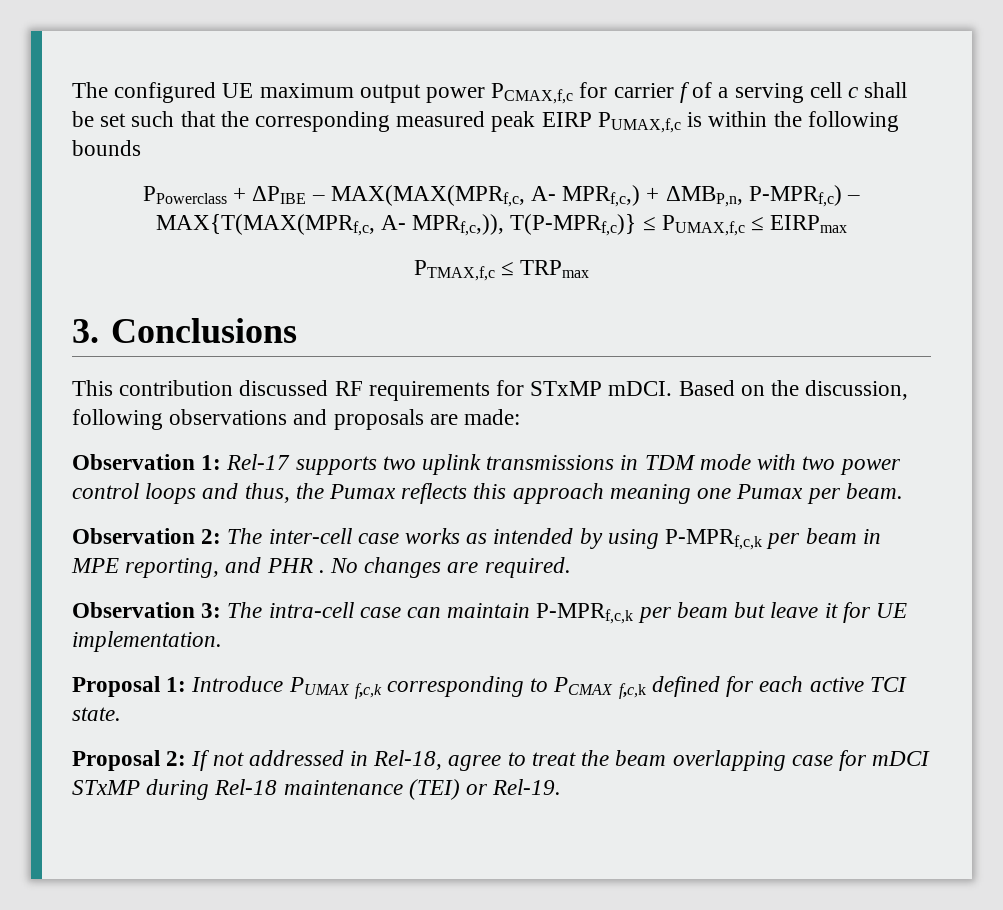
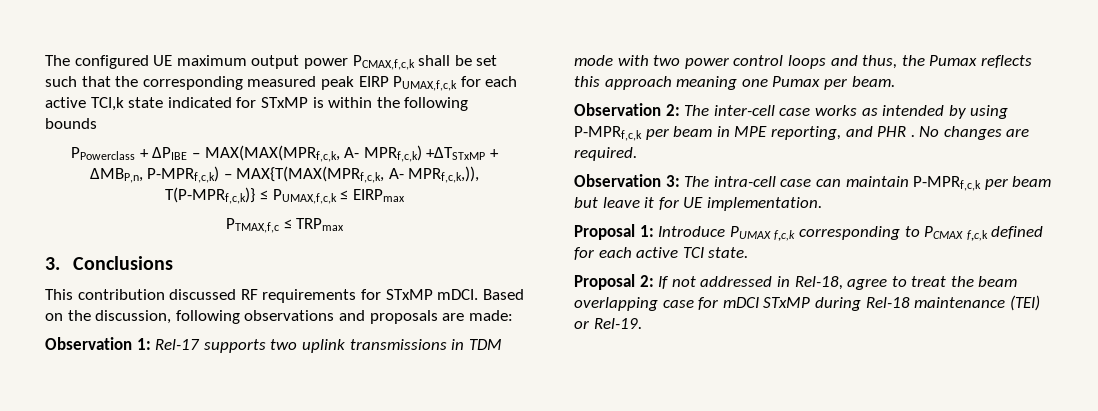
- The configured UE maximum output power PCMAX,f,c for carrier f of a serving cell c shall be set such that the corresponding measured peak EIRP PUMAX,f,c is within the following bounds
+ The configured UE maximum output power PCMAX,f,c,k shall be set such that the corresponding measured peak EIRP PUMAX,f,c,k for each active TCI,k state indicated for STxMP is within the following bounds
- PPowerclass + ΔPIBE – MAX(MAX(MPRf,c, A- MPRf,c,) + ΔMBP,n, P-MPRf,c) – MAX{T(MAX(MPRf,c, A- MPRf,c,)), T(P-MPRf,c)} ≤ PUMAX,f,c ≤ EIRPmax
+ PPowerclass + ΔPIBE – MAX(MAX(MPRf,c,k, A- MPRf,c,k) +∆TSTxMP + ΔMBP,n, P-MPRf,c,k) – MAX{T(MAX(MPRf,c,k, A- MPRf,c,k,)), T(P-MPRf,c,k)} ≤ PUMAX,f,c,k ≤ EIRPmax

